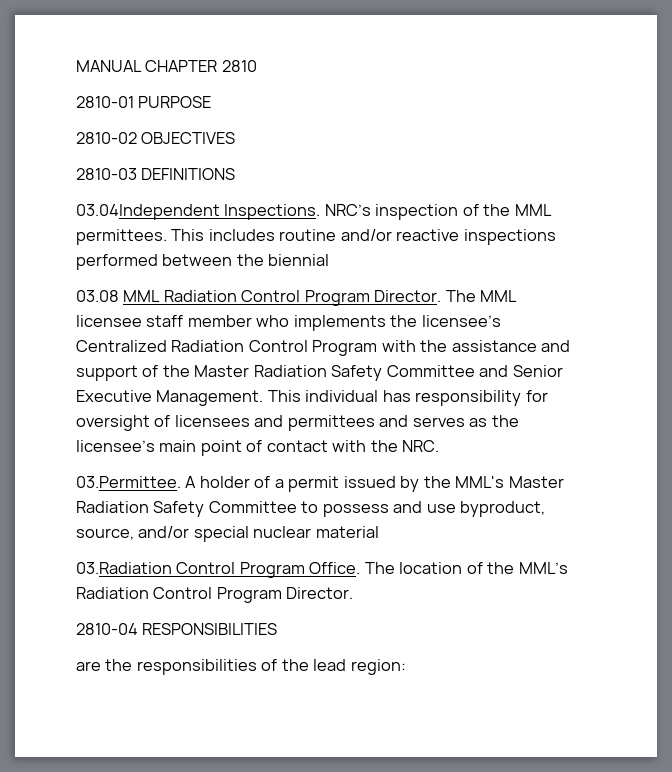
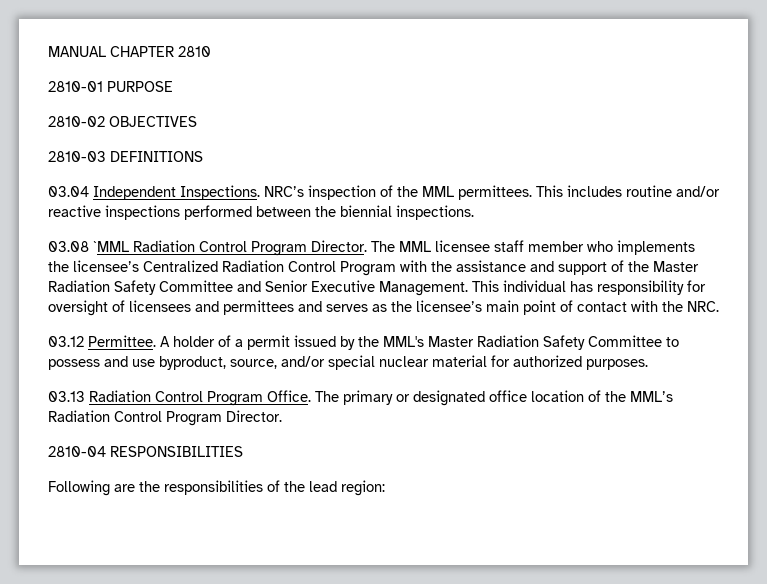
- 03.04Independent Inspections.
+ 03.04 Independent Inspections.
- This includes routine and/or reactive inspections performed between the biennial
+ This includes routine and/or reactive inspections performed between the biennial inspections.
- 03.08 MML Radiation Control Program Director.
+ 03.08 `MML Radiation Control Program Director.
- 03.Permittee. A holder of a permit issued by the MML's Master Radiation Safety Committee to possess and use byproduct, source, and/or special nuclear material
- 03.Radiation Control Program Office. The location of the MML’s Radiation Control Program Director.
+ 03.12 Permittee. A holder of a permit issued by the MML's Master Radiation Safety Committee to possess and use byproduct, source, and/or special nuclear material for authorized purposes.
+ 03.13 Radiation Control Program Office. The primary or designated office location of the MML’s Radiation Control Program Director.
- are the responsibilities of the lead region:
+ Following are the responsibilities of the lead region:

